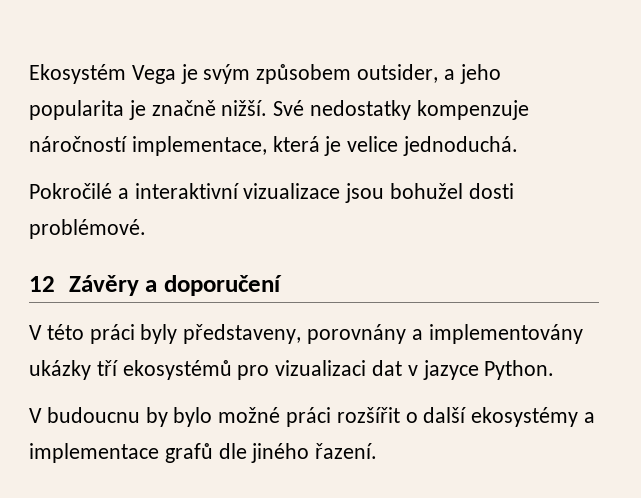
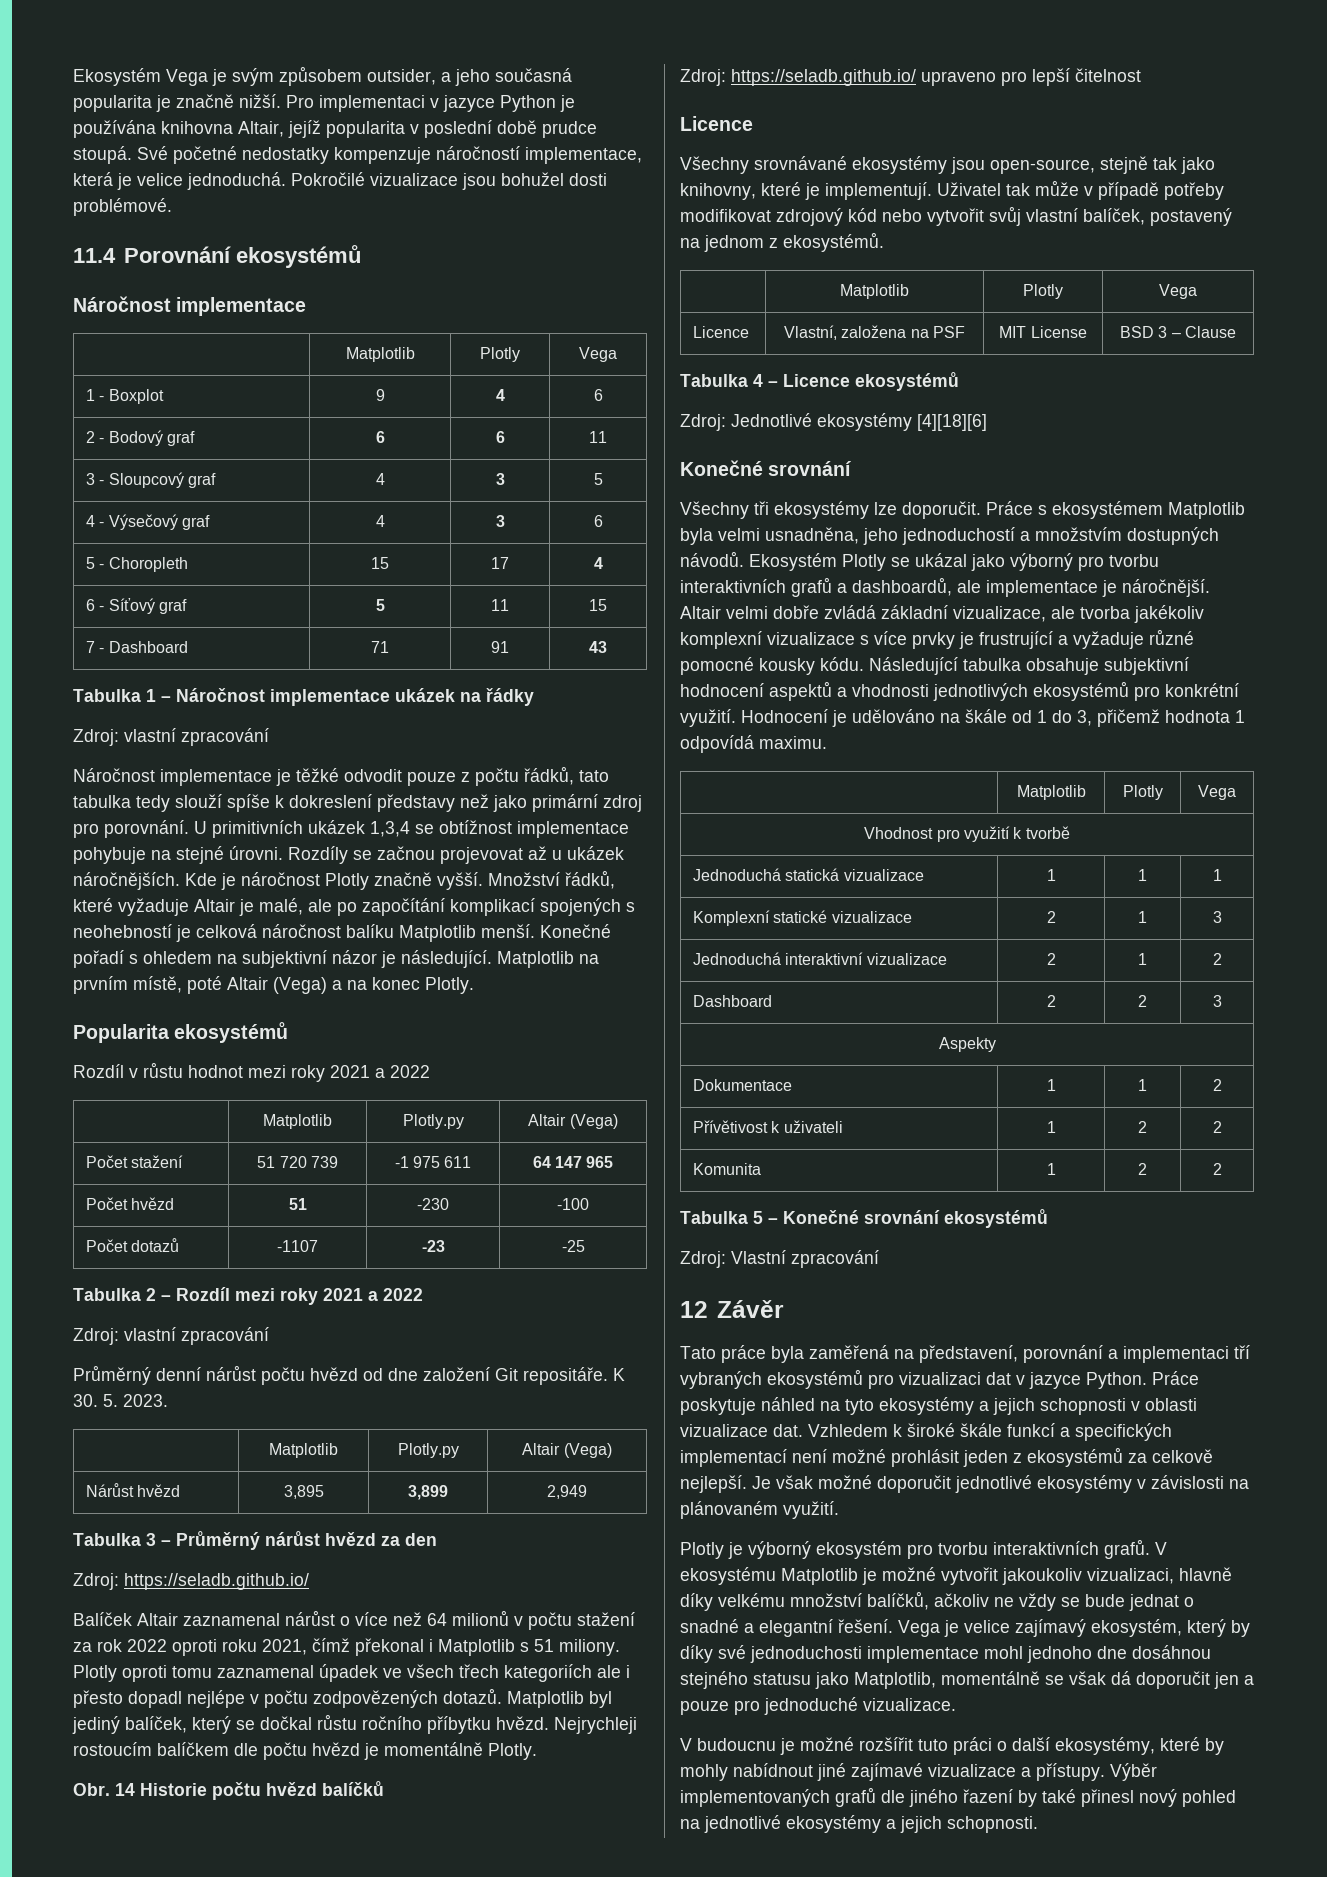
- Ekosystém Vega je svým způsobem outsider, a jeho popularita je značně nižší.
+ Ekosystém Vega je svým způsobem outsider, a jeho současná popularita je značně nižší.
- Své nedostatky kompenzuje náročností implementace, která je velice jednoduchá.
- Pokročilé a interaktivní vizualizace jsou bohužel dosti problémové.
+ Pro implementaci v jazyce Python je používána knihovna Altair, jejíž popularita v poslední době prudce stoupá. Své početné nedostatky kompenzuje náročností implementace, která je velice jednoduchá. Pokročilé vizualizace jsou bohužel dosti problémové.
- 12 Závěry a doporučení
- V této práci byly představeny, porovnány a implementovány ukázky tří ekosystémů pro vizualizaci dat v jazyce Python.
- V budoucnu by bylo možné práci rozšířit o další ekosystémy a implementace grafů dle jiného řazení.
+ 11.4 Porovnání ekosystémů
+ Náročnost implementace
+ | Matplotlib | Plotly | Vega
+ 1 - Boxplot | 9 | 4 | 6
+ 2 - Bodový graf | 6 | 6 | 11
+ 3 - Sloupcový graf | 4 | 3 | 5
+ 4 - Výsečový graf | 4 | 3 | 6
+ 5 - Choropleth | 15 | 17 | 4
+ 6 - Síťový graf | 5 | 11 | 15
+ 7 - Dashboard | 71 | 91 | 43
+ Tabulka 1 – Náročnost implementace ukázek na řádky
+ Zdroj: vlastní zpracování
+ Náročnost implementace je těžké odvodit pouze z počtu řádků, tato tabulka tedy slouží spíše k dokreslení představy než jako primární zdroj pro porovnání. U primitivních ukázek 1,3,4 se obtížnost implementace pohybuje na stejné úrovni. Rozdíly se začnou projevovat až u ukázek náročnějších. Kde je náročnost Plotly značně vyšší. Množství řádků, které vyžaduje Altair je malé, ale po započítání komplikací spojených s neohebností je celková náročnost balíku Matplotlib menší. Konečné pořadí s ohledem na subjektivní názor je následující. Matplotlib na prvním místě, poté Altair (Vega) a na konec Plotly.
+ Popularita ekosystémů
+ Rozdíl v růstu hodnot mezi roky 2021 a 2022
+ | Matplotlib | Plotly.py | Altair (Vega)
+ Počet stažení | 51 720 739 | -1 975 611 | 64 147 965
+ Počet hvězd | 51 | -230 | -100
+ Počet dotazů | -1107 | -23 | -25
+ Tabulka 2 – Rozdíl mezi roky 2021 a 2022
+ Zdroj: vlastní zpracování
+ Průměrný denní nárůst počtu hvězd od dne založení Git repositáře. K 30. 5. 2023.
+ | Matplotlib | Plotly.py | Altair (Vega)
+ Nárůst hvězd | 3,895 | 3,899 | 2,949
+ Tabulka 3 – Průměrný nárůst hvězd za den
+ Zdroj: https://seladb.github.io/
+ Balíček Altair zaznamenal nárůst o více než 64 milionů v počtu stažení za rok 2022 oproti roku 2021, čímž překonal i Matplotlib s 51 miliony. Plotly oproti tomu zaznamenal úpadek ve všech třech kategoriích ale i přesto dopadl nejlépe v počtu zodpovězených dotazů. Matplotlib byl jediný balíček, který se dočkal růstu ročního příbytku hvězd. Nejrychleji rostoucím balíčkem dle počtu hvězd je momentálně Plotly.
+ Obr. 14 Historie počtu hvězd balíčků
+ Zdroj: https://seladb.github.io/ upraveno pro lepší čitelnost
+ Licence
+ Všechny srovnávané ekosystémy jsou open-source, stejně tak jako knihovny, které je implementují. Uživatel tak může v případě potřeby modifikovat zdrojový kód nebo vytvořit svůj vlastní balíček, postavený na jednom z ekosystémů.
+ | Matplotlib | Plotly | Vega
+ Licence | Vlastní, založena na PSF | MIT License | BSD 3 – Clause
+ Tabulka 4 – Licence ekosystémů
+ Zdroj: Jednotlivé ekosystémy [4][18][6]
+ Konečné srovnání
+ Všechny tři ekosystémy lze doporučit. Práce s ekosystémem Matplotlib byla velmi usnadněna, jeho jednoduchostí a množstvím dostupných návodů. Ekosystém Plotly se ukázal jako výborný pro tvorbu interaktivních grafů a dashboardů, ale implementace je náročnější. Altair velmi dobře zvládá základní vizualizace, ale tvorba jakékoliv komplexní vizualizace s více prvky je frustrující a vyžaduje různé pomocné kousky kódu. Následující tabulka obsahuje subjektivní hodnocení aspektů a vhodnosti jednotlivých ekosystémů pro konkrétní využití. Hodnocení je udělováno na škále od 1 do 3, přičemž hodnota 1 odpovídá maximu.
+ | Matplotlib | Plotly | Vega
+ Vhodnost pro využití k tvorbě
+ Jednoduchá statická vizualizace | 1 | 1 | 1
+ Komplexní statické vizualizace | 2 | 1 | 3
+ Jednoduchá interaktivní vizualizace | 2 | 1 | 2
+ Dashboard | 2 | 2 | 3
+ Aspekty
+ Dokumentace | 1 | 1 | 2
+ Přívětivost k uživateli | 1 | 2 | 2
+ Komunita | 1 | 2 | 2
+ Tabulka 5 – Konečné srovnání ekosystémů
+ Zdroj: Vlastní zpracování
+ 12 Závěr
+ Tato práce byla zaměřená na představení, porovnání a implementaci tří vybraných ekosystémů pro vizualizaci dat v jazyce Python. Práce poskytuje náhled na tyto ekosystémy a jejich schopnosti v oblasti vizualizace dat. Vzhledem k široké škále funkcí a specifických implementací není možné prohlásit jeden z ekosystémů za celkově nejlepší. Je však možné doporučit jednotlivé ekosystémy v závislosti na plánovaném využití.
+ Plotly je výborný ekosystém pro tvorbu interaktivních grafů. V ekosystému Matplotlib je možné vytvořit jakoukoliv vizualizaci, hlavně díky velkému množství balíčků, ačkoliv ne vždy se bude jednat o snadné a elegantní řešení. Vega je velice zajímavý ekosystém, který by díky své jednoduchosti implementace mohl jednoho dne dosáhnou stejného statusu jako Matplotlib, momentálně se však dá doporučit jen a pouze pro jednoduché vizualizace.
+ V budoucnu je možné rozšířit tuto práci o další ekosystémy, které by mohly nabídnout jiné zajímavé vizualizace a přístupy. Výběr implementovaných grafů dle jiného řazení by také přinesl nový pohled na jednotlivé ekosystémy a jejich schopnosti.

